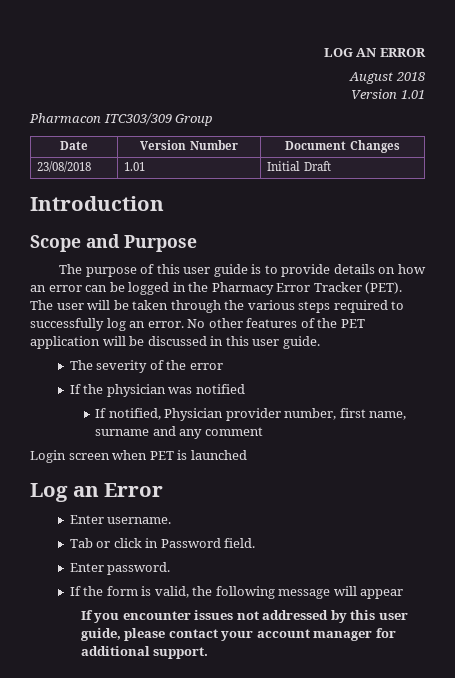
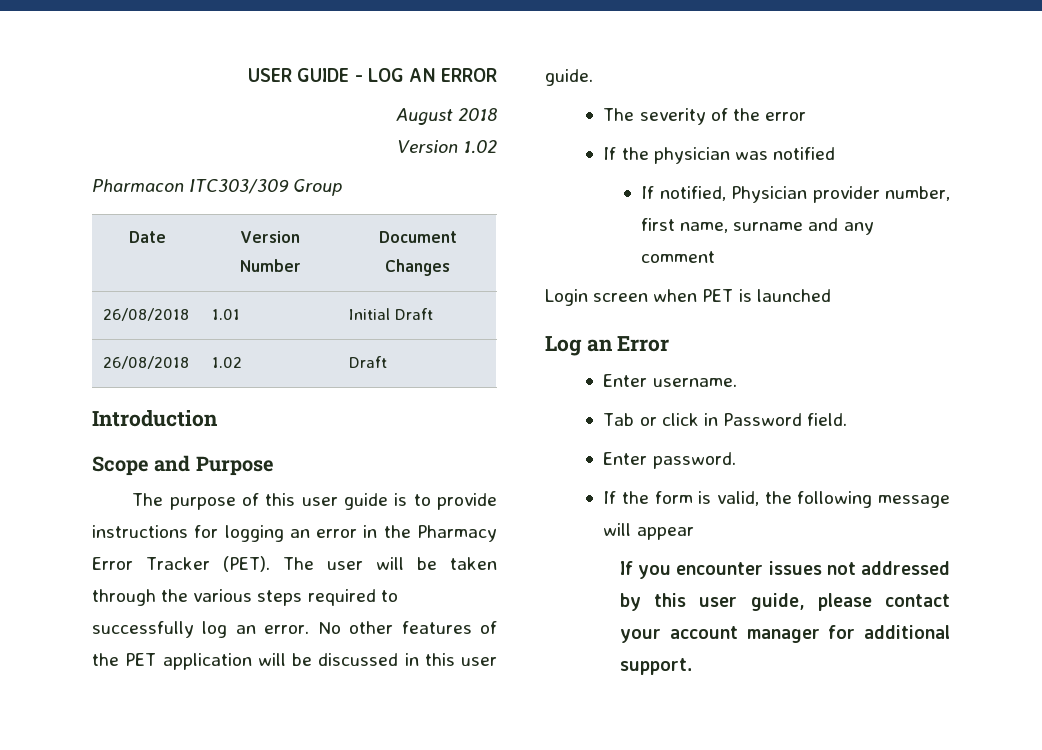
- LOG AN ERROR
+ USER GUIDE - LOG AN ERROR
- Version 1.01
+ Version 1.02
- 23/08/2018 | 1.01 | Initial Draft
+ 26/08/2018 | 1.01 | Initial Draft
+ 26/08/2018 | 1.02 | Draft
- The purpose of this user guide is to provide details on how an error can be logged in the Pharmacy Error Tracker (PET).
+ The purpose of this user guide is to provide instructions for logging an error in the Pharmacy Error Tracker (PET).

